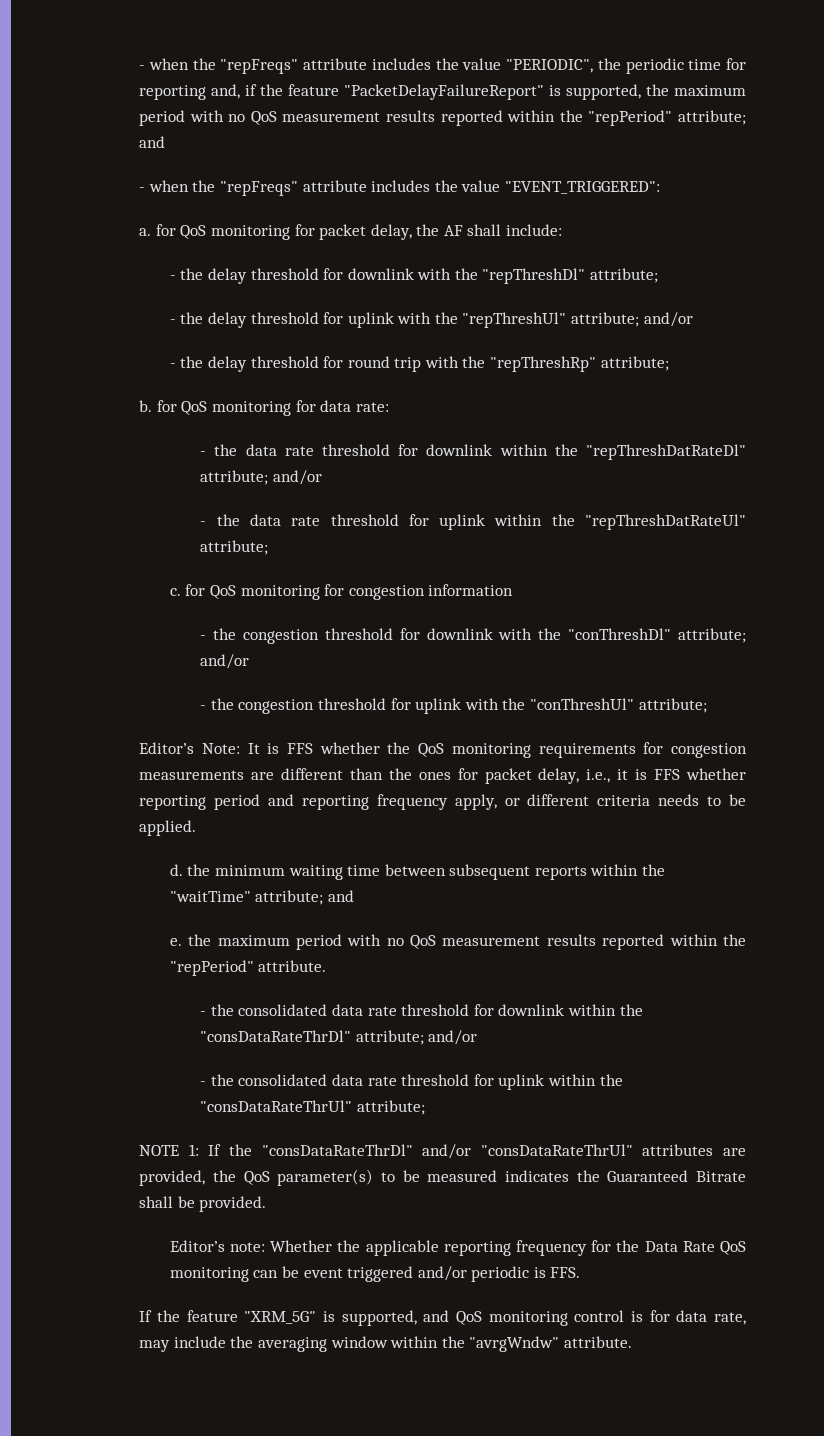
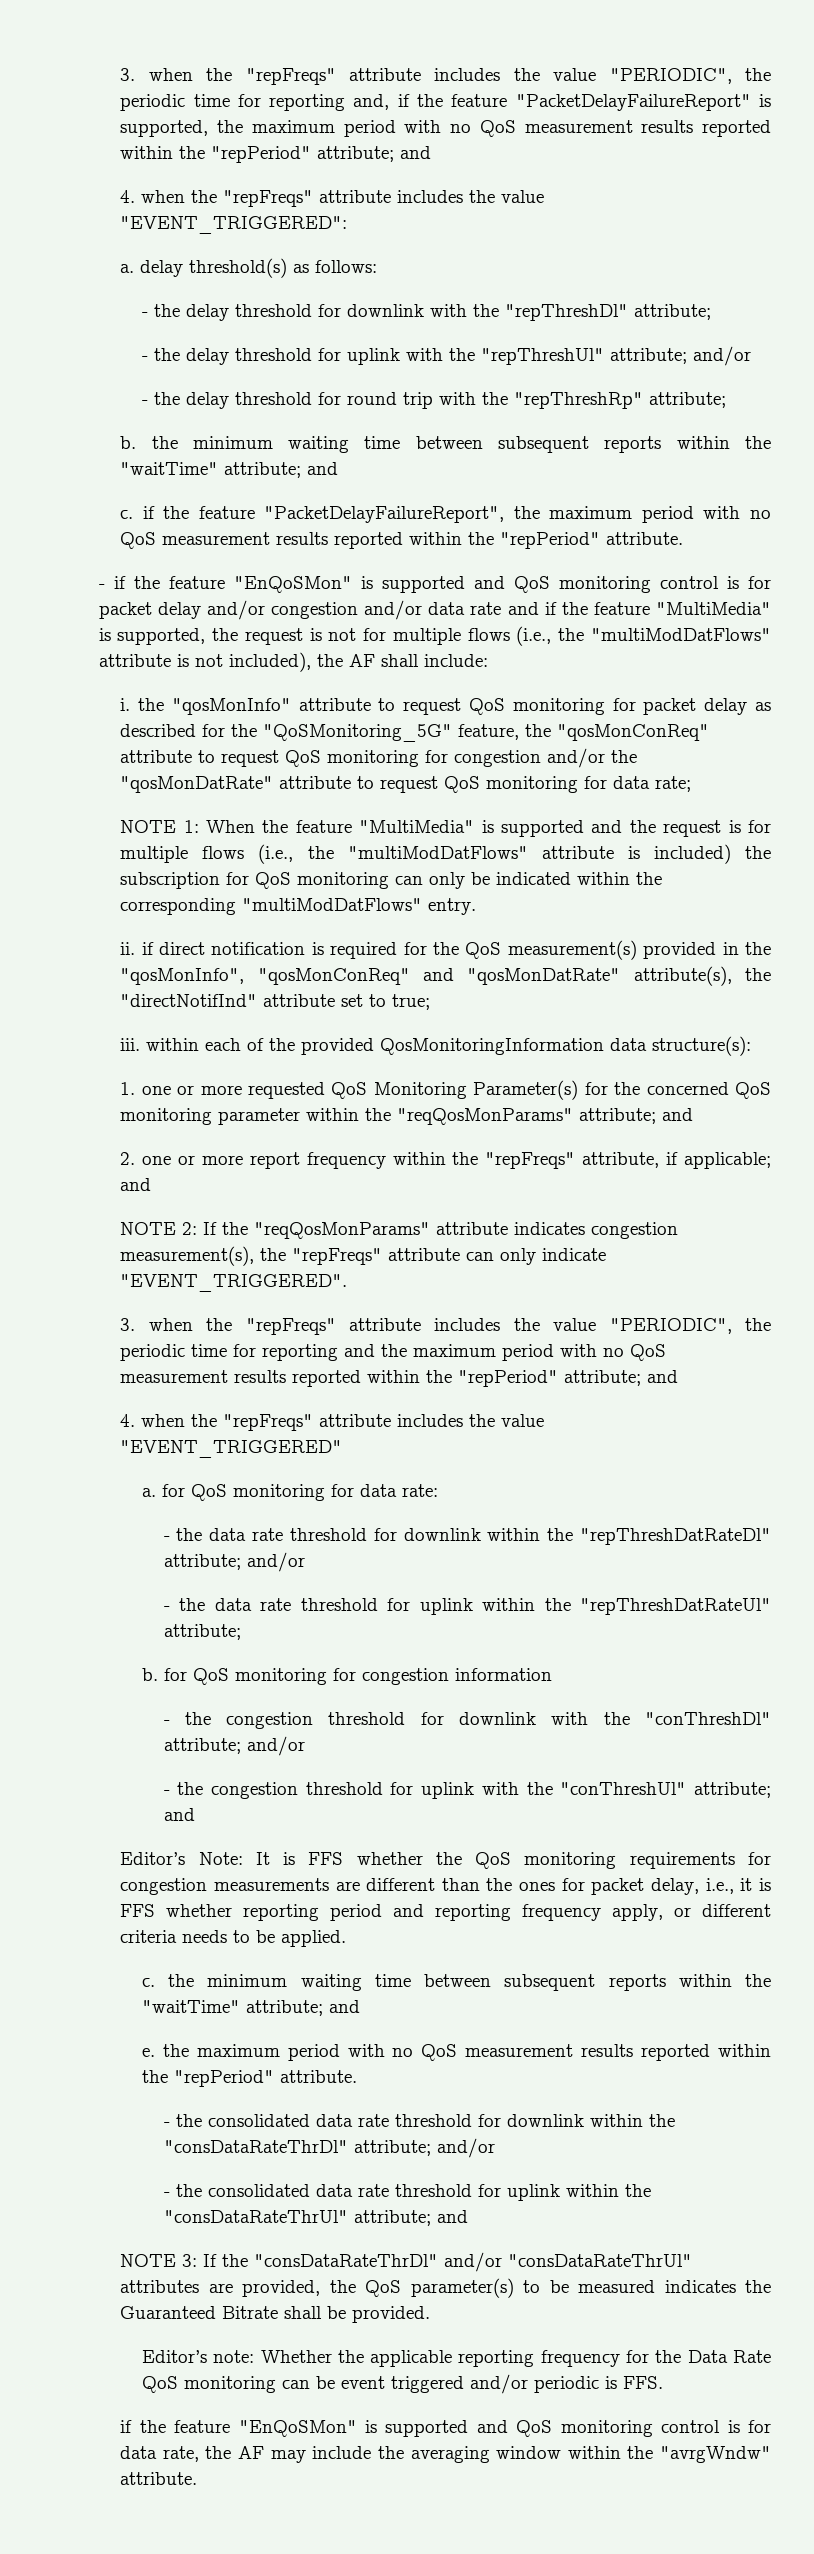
- - when the "repFreqs" attribute includes the value "PERIODIC", the periodic time for reporting and, if the feature "PacketDelayFailureReport" is supported, the maximum period with no QoS measurement results reported within the "repPeriod" attribute; and
+ 3. when the "repFreqs" attribute includes the value "PERIODIC", the periodic time for reporting and, if the feature "PacketDelayFailureReport" is supported, the maximum period with no QoS measurement results reported within the "repPeriod" attribute; and
- - when the "repFreqs" attribute includes the value "EVENT_TRIGGERED":
+ 4. when the "repFreqs" attribute includes the value "EVENT_TRIGGERED":
- a. for QoS monitoring for packet delay, the AF shall include:
+ a. delay threshold(s) as follows:
- b. for QoS monitoring for data rate:
+ b. the minimum waiting time between subsequent reports within the "waitTime" attribute; and
+ c. if the feature "PacketDelayFailureReport", the maximum period with no QoS measurement results reported within the "repPeriod" attribute.
+ - if the feature "EnQoSMon" is supported and QoS monitoring control is for packet delay and/or congestion and/or data rate and if the feature "MultiMedia" is supported, the request is not for multiple flows (i.e., the "multiModDatFlows" attribute is not included), the AF shall include:
+ i. the "qosMonInfo" attribute to request QoS monitoring for packet delay as described for the "QoSMonitoring_5G" feature, the "qosMonConReq" attribute to request QoS monitoring for congestion and/or the "qosMonDatRate" attribute to request QoS monitoring for data rate;
+ NOTE 1: When the feature "MultiMedia" is supported and the request is for multiple flows (i.e., the "multiModDatFlows" attribute is included) the subscription for QoS monitoring can only be indicated within the corresponding "multiModDatFlows" entry.
+ ii. if direct notification is required for the QoS measurement(s) provided in the "qosMonInfo", "qosMonConReq" and "qosMonDatRate" attribute(s), the "directNotifInd" attribute set to true;
+ iii. within each of the provided QosMonitoringInformation data structure(s):
+ 1. one or more requested QoS Monitoring Parameter(s) for the concerned QoS monitoring parameter within the "reqQosMonParams" attribute; and
+ 2. one or more report frequency within the "repFreqs" attribute, if applicable; and
+ NOTE 2: If the "reqQosMonParams" attribute indicates congestion measurement(s), the "repFreqs" attribute can only indicate "EVENT_TRIGGERED".
+ 3. when the "repFreqs" attribute includes the value "PERIODIC", the periodic time for reporting and the maximum period with no QoS measurement results reported within the "repPeriod" attribute; and
+ 4. when the "repFreqs" attribute includes the value "EVENT_TRIGGERED"
+ a. for QoS monitoring for data rate:
- c. for QoS monitoring for congestion information
+ b. for QoS monitoring for congestion information
- - the congestion threshold for uplink with the "conThreshUl" attribute;
+ - the congestion threshold for uplink with the "conThreshUl" attribute; and
- d. the minimum waiting time between subsequent reports within the "waitTime" attribute; and
+ c. the minimum waiting time between subsequent reports within the "waitTime" attribute; and
- - the consolidated data rate threshold for uplink within the "consDataRateThrUl" attribute;
- NOTE 1: If the "consDataRateThrDl" and/or "consDataRateThrUl" attributes are provided, the QoS parameter(s) to be measured indicates the Guaranteed Bitrate shall be provided.
+ - the consolidated data rate threshold for uplink within the "consDataRateThrUl" attribute; and
+ NOTE 3: If the "consDataRateThrDl" and/or "consDataRateThrUl" attributes are provided, the QoS parameter(s) to be measured indicates the Guaranteed Bitrate shall be provided.
- If the feature "XRM_5G" is supported, and QoS monitoring control is for data rate, may include the averaging window within the "avrgWndw" attribute.
+ if the feature "EnQoSMon" is supported and QoS monitoring control is for data rate, the AF may include the averaging window within the "avrgWndw" attribute.

